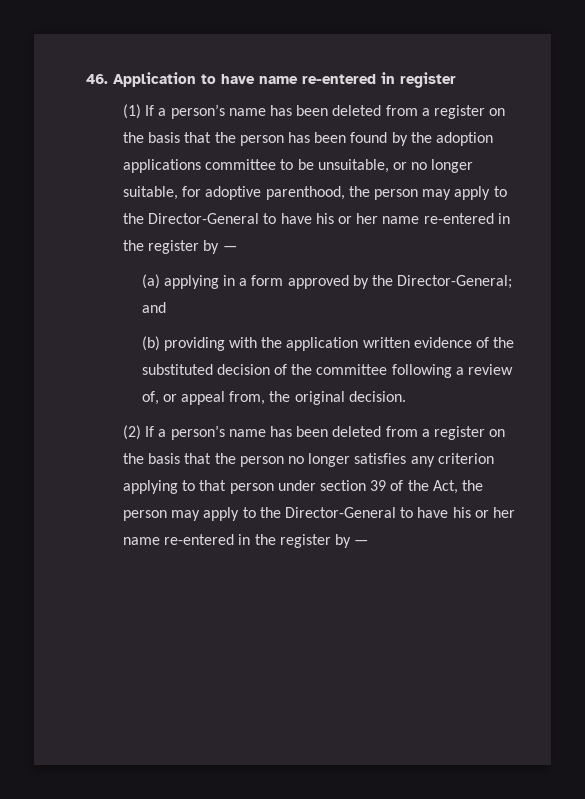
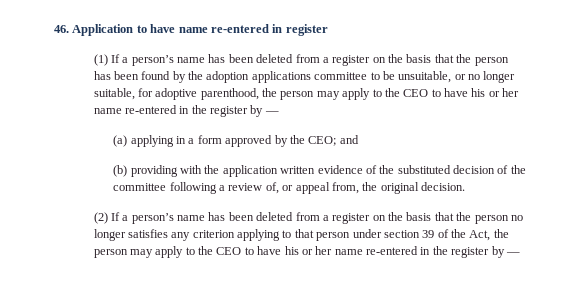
- (1) If a person’s name has been deleted from a register on the basis that the person has been found by the adoption applications committee to be unsuitable, or no longer suitable, for adoptive parenthood, the person may apply to the Director-General to have his or her name re-entered in the register by —
+ (1) If a person’s name has been deleted from a register on the basis that the person has been found by the adoption applications committee to be unsuitable, or no longer suitable, for adoptive parenthood, the person may apply to the CEO to have his or her name re-entered in the register by —
- (a) applying in a form approved by the Director-General; and
+ (a) applying in a form approved by the CEO; and
- (2) If a person’s name has been deleted from a register on the basis that the person no longer satisfies any criterion applying to that person under section 39 of the Act, the person may apply to the Director-General to have his or her name re-entered in the register by —
+ (2) If a person’s name has been deleted from a register on the basis that the person no longer satisfies any criterion applying to that person under section 39 of the Act, the person may apply to the CEO to have his or her name re-entered in the register by —

